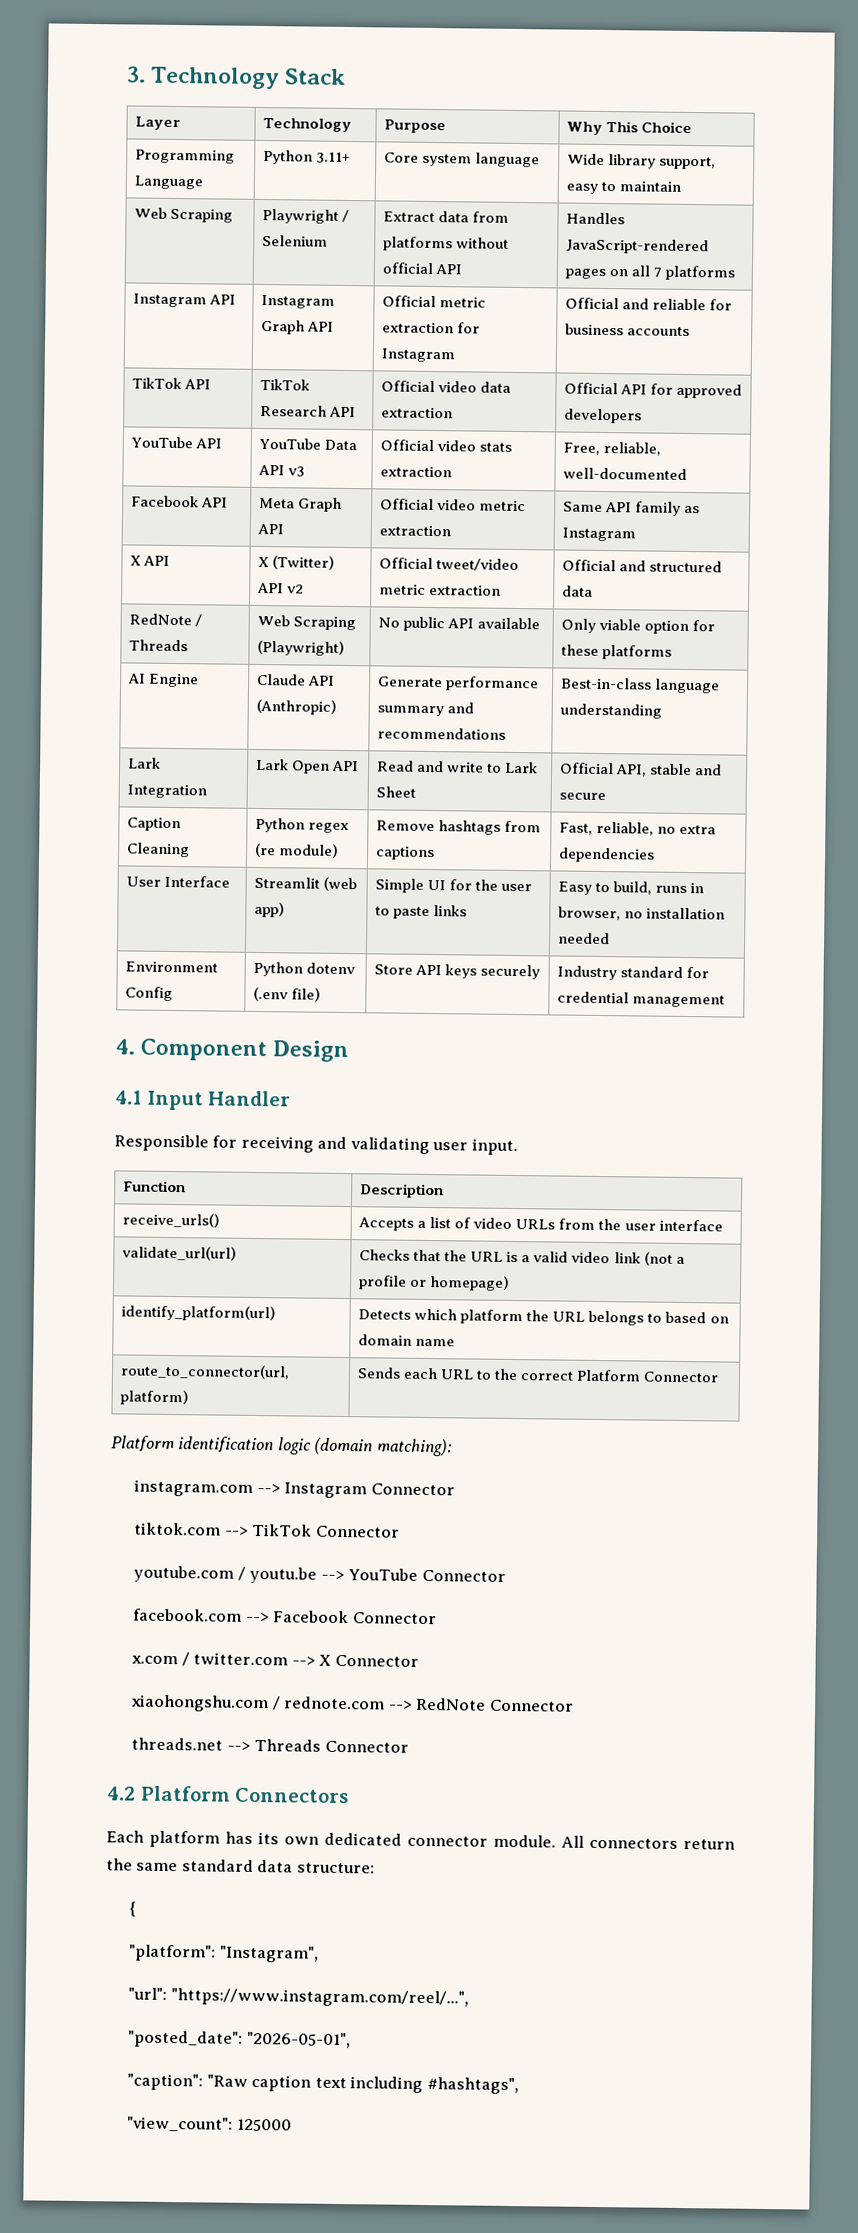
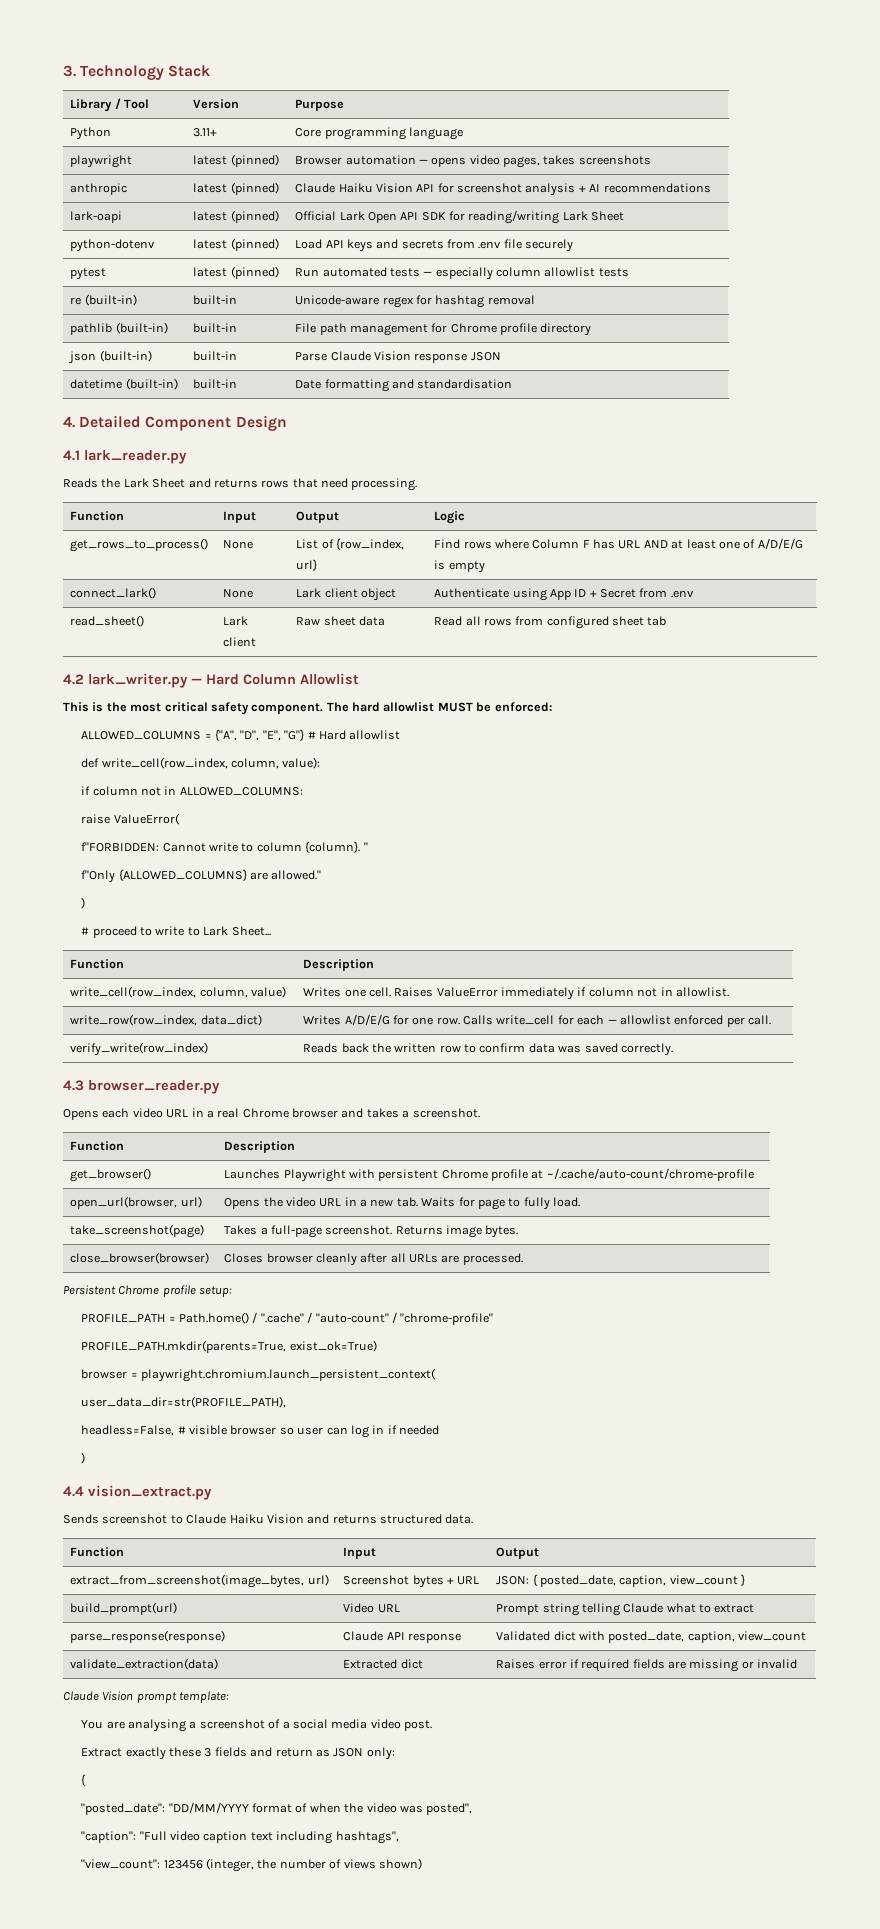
- Layer | Technology | Purpose | Why This Choice
- Programming Language | Python 3.11+ | Core system language | Wide library support, easy to maintain
- Web Scraping | Playwright / Selenium | Extract data from platforms without official API | Handles JavaScript-rendered pages on all 7 platforms
- Instagram API | Instagram Graph API | Official metric extraction for Instagram | Official and reliable for business accounts
- TikTok API | TikTok Research API | Official video data extraction | Official API for approved developers
- YouTube API | YouTube Data API v3 | Official video stats extraction | Free, reliable, well-documented
- Facebook API | Meta Graph API | Official video metric extraction | Same API family as Instagram
- X API | X (Twitter) API v2 | Official tweet/video metric extraction | Official and structured data
- RedNote / Threads | Web Scraping (Playwright) | No public API available | Only viable option for these platforms
- AI Engine | Claude API (Anthropic) | Generate performance summary and recommendations | Best-in-class language understanding
- Lark Integration | Lark Open API | Read and write to Lark Sheet | Official API, stable and secure
- Caption Cleaning | Python regex (re module) | Remove hashtags from captions | Fast, reliable, no extra dependencies
- User Interface | Streamlit (web app) | Simple UI for the user to paste links | Easy to build, runs in browser, no installation needed
- Environment Config | Python dotenv (.env file) | Store API keys securely | Industry standard for credential management
+ Library / Tool | Version | Purpose
+ Python | 3.11+ | Core programming language
+ playwright | latest (pinned) | Browser automation — opens video pages, takes screenshots
+ anthropic | latest (pinned) | Claude Haiku Vision API for screenshot analysis + AI recommendations
+ lark-oapi | latest (pinned) | Official Lark Open API SDK for reading/writing Lark Sheet
+ python-dotenv | latest (pinned) | Load API keys and secrets from .env file securely
+ pytest | latest (pinned) | Run automated tests — especially column allowlist tests
+ re (built-in) | built-in | Unicode-aware regex for hashtag removal
+ pathlib (built-in) | built-in | File path management for Chrome profile directory
+ json (built-in) | built-in | Parse Claude Vision response JSON
+ datetime (built-in) | built-in | Date formatting and standardisation
- 4. Component Design
+ 4. Detailed Component Design
- 4.1 Input Handler
- Responsible for receiving and validating user input.
+ 4.1 lark_reader.py
+ Reads the Lark Sheet and returns rows that need processing.
+ Function | Input | Output | Logic
+ get_rows_to_process() | None | List of {row_index, url} | Find rows where Column F has URL AND at least one of A/D/E/G is empty
+ connect_lark() | None | Lark client object | Authenticate using App ID + Secret from .env
+ read_sheet() | Lark client | Raw sheet data | Read all rows from configured sheet tab
+ 4.2 lark_writer.py — Hard Column Allowlist
+ This is the most critical safety component. The hard allowlist MUST be enforced:
+ ALLOWED_COLUMNS = {"A", "D", "E", "G"} # Hard allowlist
+ def write_cell(row_index, column, value):
+ if column not in ALLOWED_COLUMNS:
+ raise ValueError(
+ f"FORBIDDEN: Cannot write to column {column}. "
+ f"Only {ALLOWED_COLUMNS} are allowed."
+ )
+ # proceed to write to Lark Sheet...
  Function | Description
- receive_urls() | Accepts a list of video URLs from the user interface
- validate_url(url) | Checks that the URL is a valid video link (not a profile or homepage)
- identify_platform(url) | Detects which platform the URL belongs to based on domain name
- route_to_connector(url, platform) | Sends each URL to the correct Platform Connector
- Platform identification logic (domain matching):
- instagram.com --> Instagram Connector
- tiktok.com --> TikTok Connector
- youtube.com / youtu.be --> YouTube Connector
- facebook.com --> Facebook Connector
- x.com / twitter.com --> X Connector
- xiaohongshu.com / rednote.com --> RedNote Connector
- threads.net --> Threads Connector
- 4.2 Platform Connectors
- Each platform has its own dedicated connector module. All connectors return the same standard data structure:
+ write_cell(row_index, column, value) | Writes one cell. Raises ValueError immediately if column not in allowlist.
+ write_row(row_index, data_dict) | Writes A/D/E/G for one row. Calls write_cell for each — allowlist enforced per call.
+ verify_write(row_index) | Reads back the written row to confirm data was saved correctly.
+ 4.3 browser_reader.py
+ Opens each video URL in a real Chrome browser and takes a screenshot.
+ Function | Description
+ get_browser() | Launches Playwright with persistent Chrome profile at ~/.cache/auto-count/chrome-profile
+ open_url(browser, url) | Opens the video URL in a new tab. Waits for page to fully load.
+ take_screenshot(page) | Takes a full-page screenshot. Returns image bytes.
+ close_browser(browser) | Closes browser cleanly after all URLs are processed.
+ Persistent Chrome profile setup:
+ PROFILE_PATH = Path.home() / ".cache" / "auto-count" / "chrome-profile"
+ PROFILE_PATH.mkdir(parents=True, exist_ok=True)
+ browser = playwright.chromium.launch_persistent_context(
+ user_data_dir=str(PROFILE_PATH),
+ headless=False, # visible browser so user can log in if needed
+ )
+ 4.4 vision_extract.py
+ Sends screenshot to Claude Haiku Vision and returns structured data.
+ Function | Input | Output
+ extract_from_screenshot(image_bytes, url) | Screenshot bytes + URL | JSON: { posted_date, caption, view_count }
+ build_prompt(url) | Video URL | Prompt string telling Claude what to extract
+ parse_response(response) | Claude API response | Validated dict with posted_date, caption, view_count
+ validate_extraction(data) | Extracted dict | Raises error if required fields are missing or invalid
+ Claude Vision prompt template:
+ You are analysing a screenshot of a social media video post.
+ Extract exactly these 3 fields and return as JSON only:
  {
- "platform": "Instagram",
- "url": "https://www.instagram.com/reel/...",
- "posted_date": "2026-05-01",
+ "posted_date": "DD/MM/YYYY format of when the video was posted",
- "caption": "Raw caption text including #hashtags",
+ "caption": "Full video caption text including hashtags",
- "view_count": 125000
+ "view_count": 123456 (integer, the number of views shown)

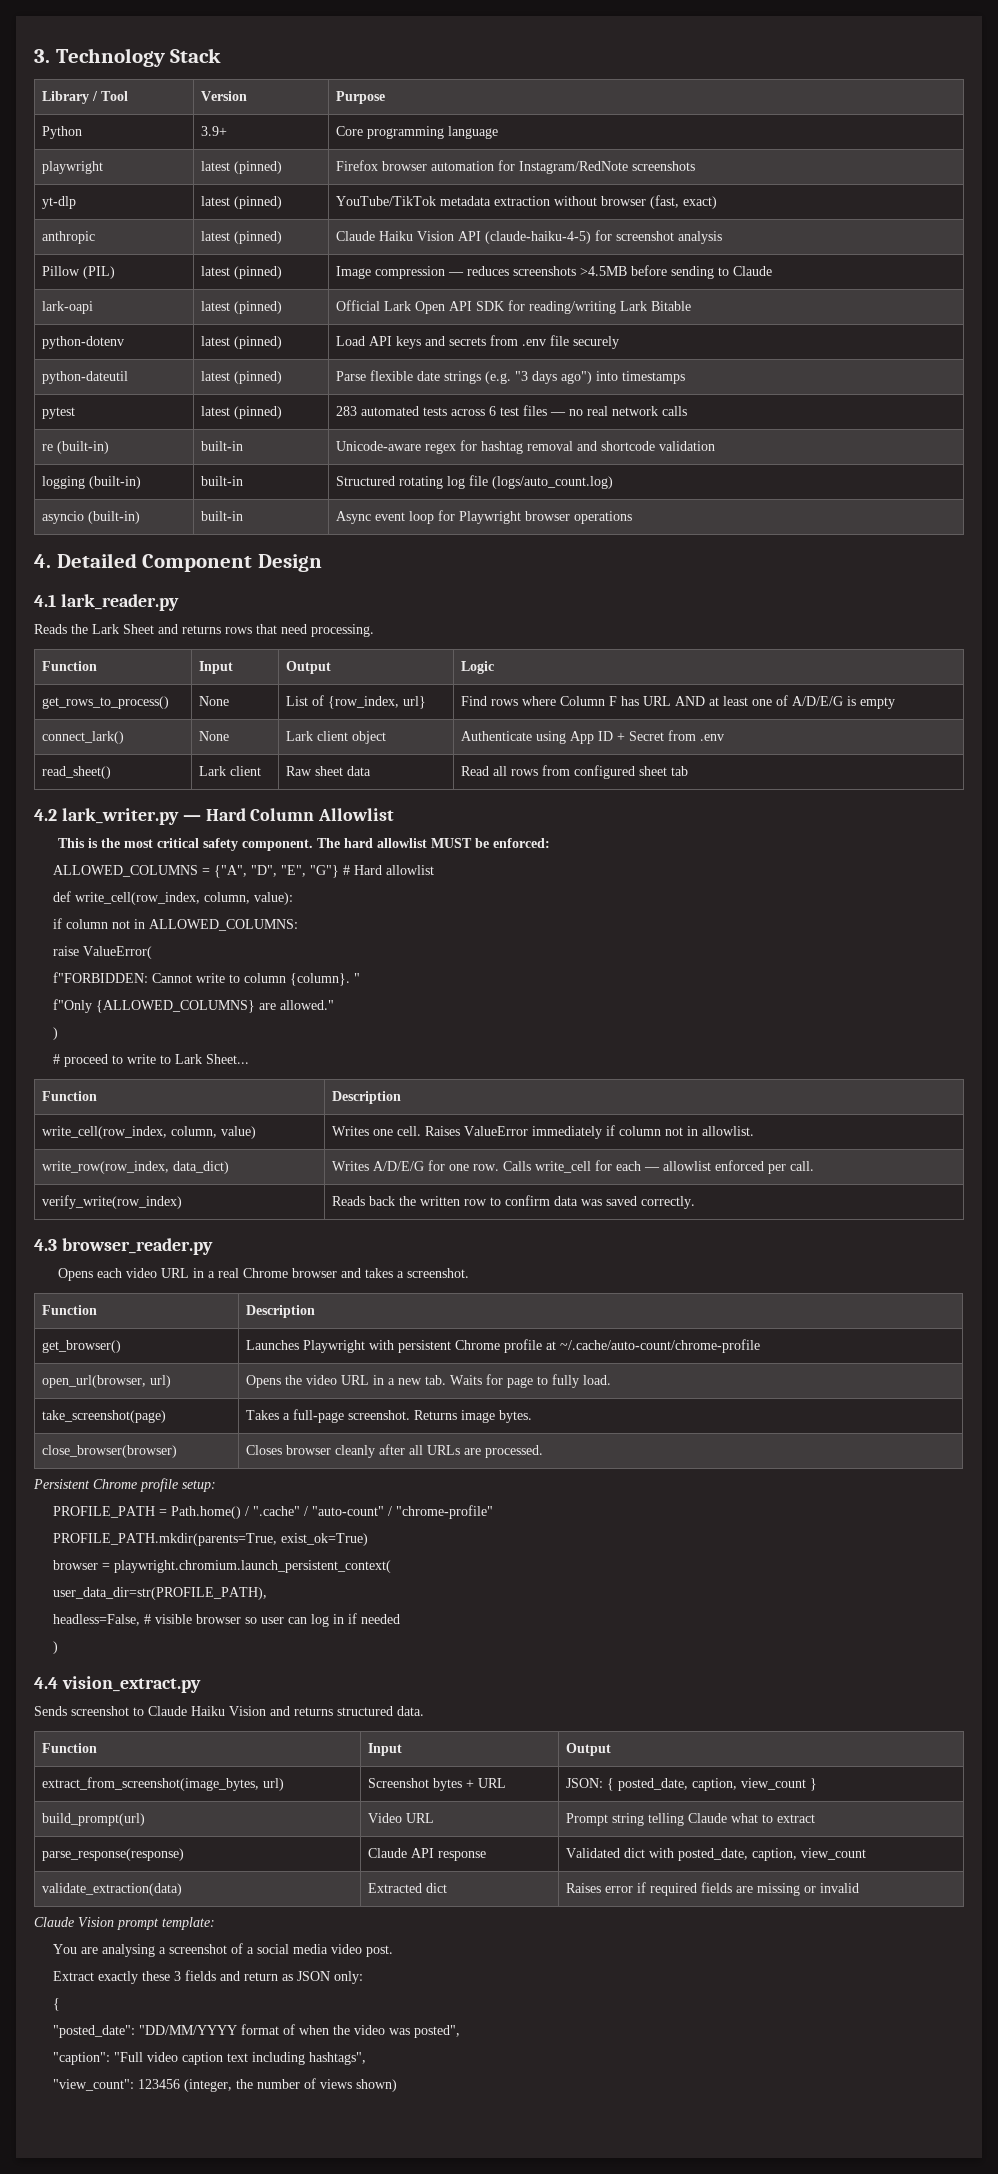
- Python | 3.11+ | Core programming language
+ Python | 3.9+ | Core programming language
- playwright | latest (pinned) | Browser automation — opens video pages, takes screenshots
+ playwright | latest (pinned) | Firefox browser automation for Instagram/RedNote screenshots
+ yt-dlp | latest (pinned) | YouTube/TikTok metadata extraction without browser (fast, exact)
- anthropic | latest (pinned) | Claude Haiku Vision API for screenshot analysis + AI recommendations
+ anthropic | latest (pinned) | Claude Haiku Vision API (claude-haiku-4-5) for screenshot analysis
+ Pillow (PIL) | latest (pinned) | Image compression — reduces screenshots >4.5MB before sending to Claude
- lark-oapi | latest (pinned) | Official Lark Open API SDK for reading/writing Lark Sheet
+ lark-oapi | latest (pinned) | Official Lark Open API SDK for reading/writing Lark Bitable
+ python-dateutil | latest (pinned) | Parse flexible date strings (e.g. "3 days ago") into timestamps
- pytest | latest (pinned) | Run automated tests — especially column allowlist tests
+ pytest | latest (pinned) | 283 automated tests across 6 test files — no real network calls
- re (built-in) | built-in | Unicode-aware regex for hashtag removal
- pathlib (built-in) | built-in | File path management for Chrome profile directory
- json (built-in) | built-in | Parse Claude Vision response JSON
- datetime (built-in) | built-in | Date formatting and standardisation
+ re (built-in) | built-in | Unicode-aware regex for hashtag removal and shortcode validation
+ logging (built-in) | built-in | Structured rotating log file (logs/auto_count.log)
+ asyncio (built-in) | built-in | Async event loop for Playwright browser operations

